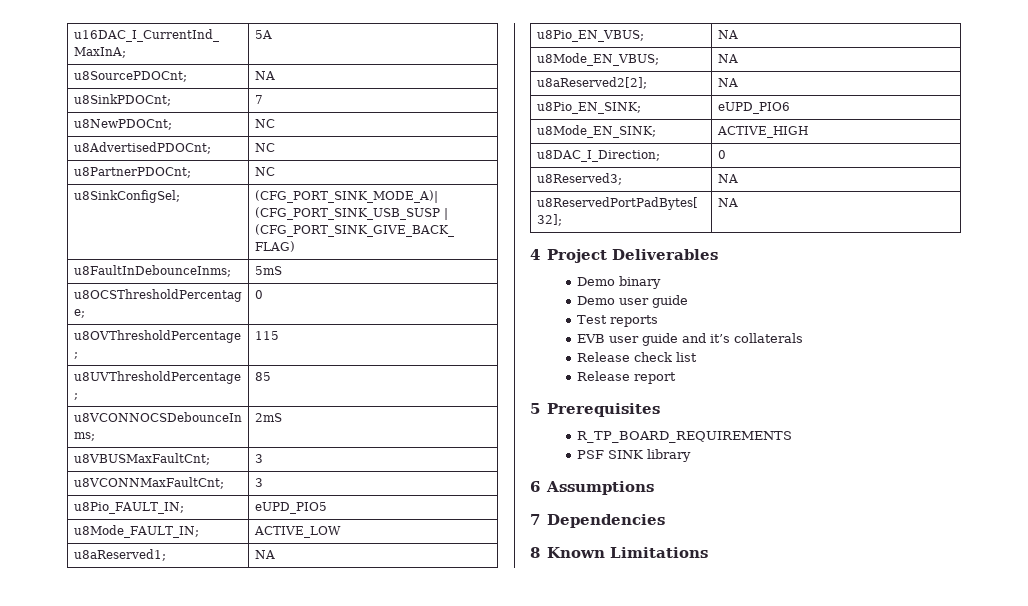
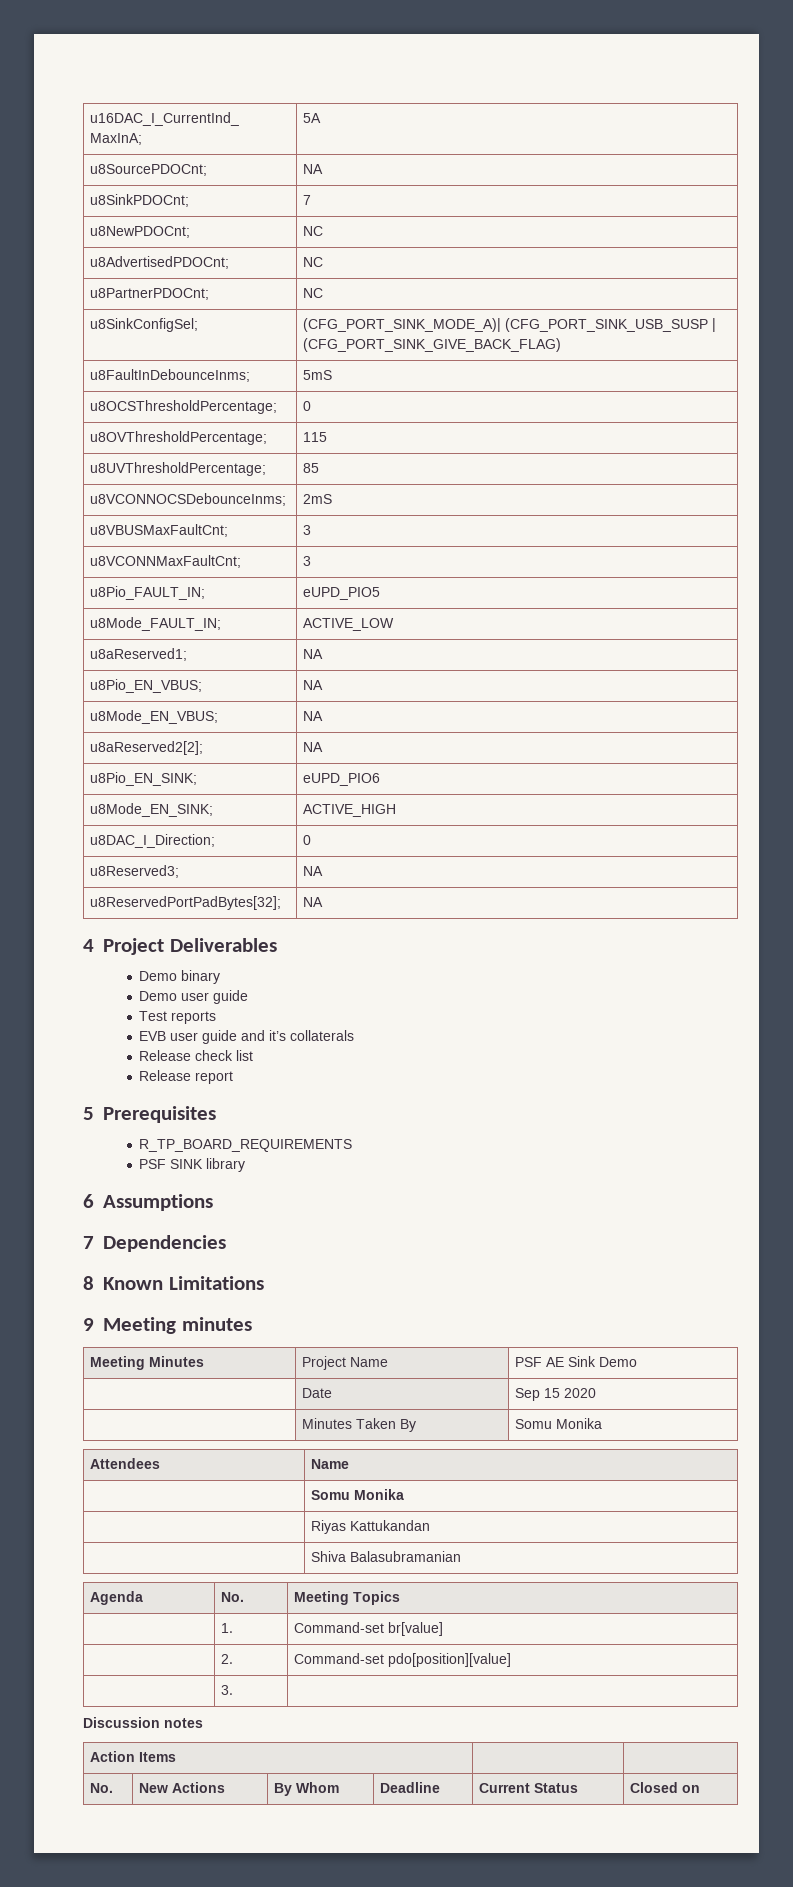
+ 9 Meeting minutes
+ Meeting Minutes | Project Name | PSF AE Sink Demo
+ | Date | Sep 15 2020
+ | Minutes Taken By | Somu Monika
+ Attendees | Name
+ | Somu Monika
+ | Riyas Kattukandan
+ | Shiva Balasubramanian
+ Agenda | No. | Meeting Topics
+ | 1. | Command-set br[value]
+ | 2. | Command-set pdo[position][value]
+ | 3. |
+ Discussion notes
+ Action Items | |
+ No. | New Actions | By Whom | Deadline | Current Status | Closed on

